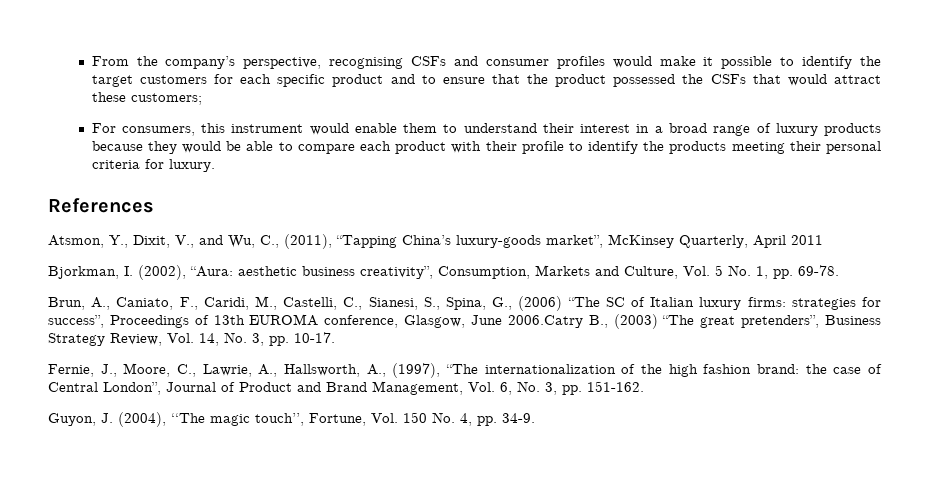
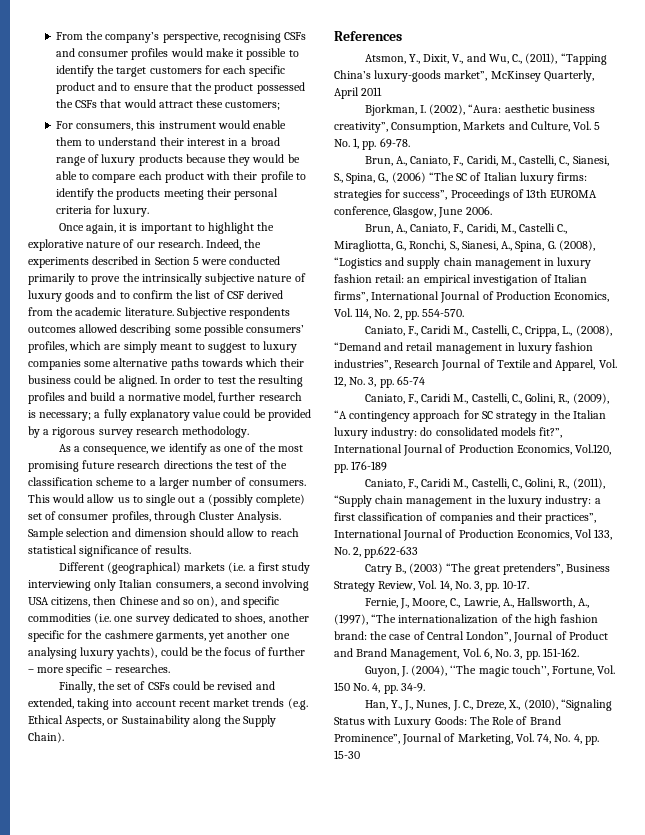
+ Once again, it is important to highlight the explorative nature of our research. Indeed, the experiments described in Section 5 were conducted primarily to prove the intrinsically subjective nature of luxury goods and to confirm the list of CSF derived from the academic literature. Subjective respondents outcomes allowed describing some possible consumers’ profiles, which are simply meant to suggest to luxury companies some alternative paths towards which their business could be aligned. In order to test the resulting profiles and build a normative model, further research is necessary; a fully explanatory value could be provided by a rigorous survey research methodology.
+ As a consequence, we identify as one of the most promising future research directions the test of the classification scheme to a larger number of consumers. This would allow us to single out a (possibly complete) set of consumer profiles, through Cluster Analysis. Sample selection and dimension should allow to reach statistical significance of results.
+ Different (geographical) markets (i.e. a first study interviewing only Italian consumers, a second involving USA citizens, then Chinese and so on), and specific commodities (i.e. one survey dedicated to shoes, another specific for the cashmere garments, yet another one analysing luxury yachts), could be the focus of further – more specific – researches.
+ Finally, the set of CSFs could be revised and extended, taking into account recent market trends (e.g. Ethical Aspects, or Sustainability along the Supply Chain).
- Brun, A., Caniato, F., Caridi, M., Castelli, C., Sianesi, S., Spina, G., (2006) “The SC of Italian luxury firms: strategies for success”, Proceedings of 13th EUROMA conference, Glasgow, June 2006.Catry B., (2003) “The great pretenders”, Business Strategy Review, Vol. 14, No. 3, pp. 10-17.
+ Brun, A., Caniato, F., Caridi, M., Castelli, C., Sianesi, S., Spina, G., (2006) “The SC of Italian luxury firms: strategies for success”, Proceedings of 13th EUROMA conference, Glasgow, June 2006.
+ Brun, A., Caniato, F., Caridi, M., Castelli C., Miragliotta, G., Ronchi, S., Sianesi, A., Spina, G. (2008), “Logistics and supply chain management in luxury fashion retail: an empirical investigation of Italian firms”, International Journal of Production Economics, Vol. 114, No. 2, pp. 554-570.
+ Caniato, F., Caridi M., Castelli, C., Crippa, L., (2008), “Demand and retail management in luxury fashion industries”, Research Journal of Textile and Apparel, Vol. 12, No. 3, pp. 65-74
+ Caniato, F., Caridi M., Castelli, C., Golini, R., (2009), “A contingency approach for SC strategy in the Italian luxury industry: do consolidated models fit?”, International Journal of Production Economics, Vol.120, pp. 176-189
+ Caniato, F., Caridi M., Castelli, C., Golini, R., (2011), “Supply chain management in the luxury industry: a first classification of companies and their practices”, International Journal of Production Economics, Vol 133, No. 2, pp.622-633
+ Catry B., (2003) “The great pretenders”, Business Strategy Review, Vol. 14, No. 3, pp. 10-17.
+ Han, Y., J., Nunes, J. C., Dreze, X., (2010), “Signaling Status with Luxury Goods: The Role of Brand Prominence”, Journal of Marketing, Vol. 74, No. 4, pp. 15-30

